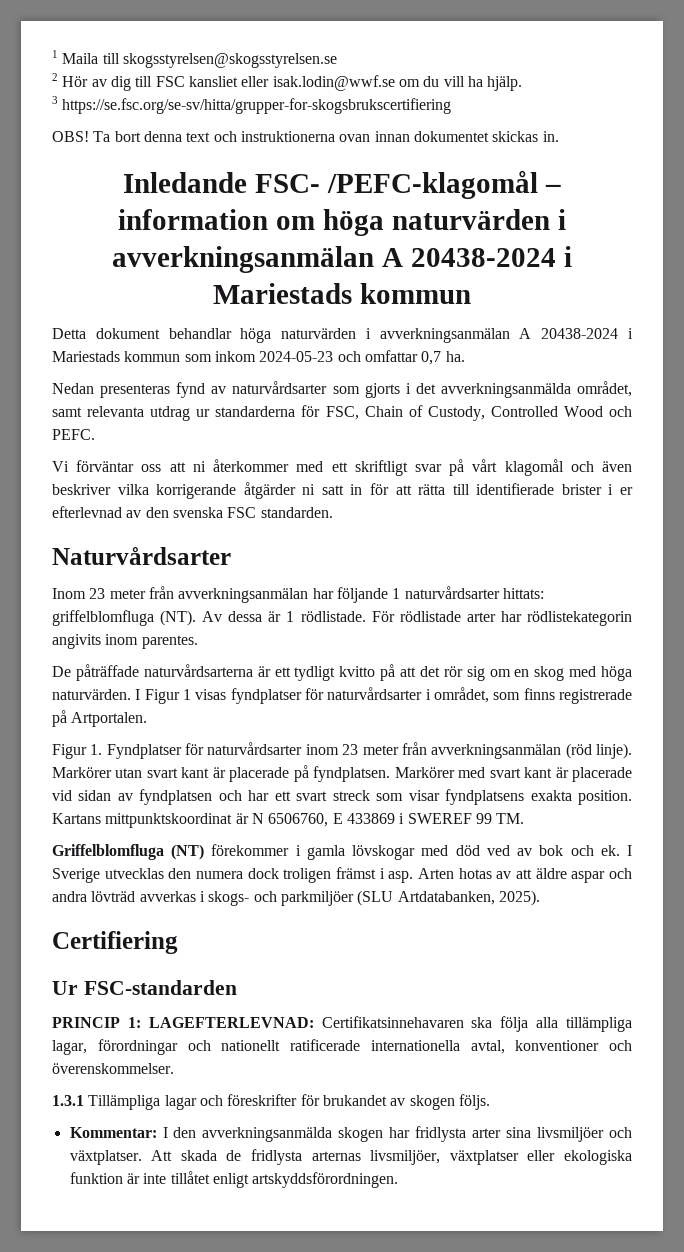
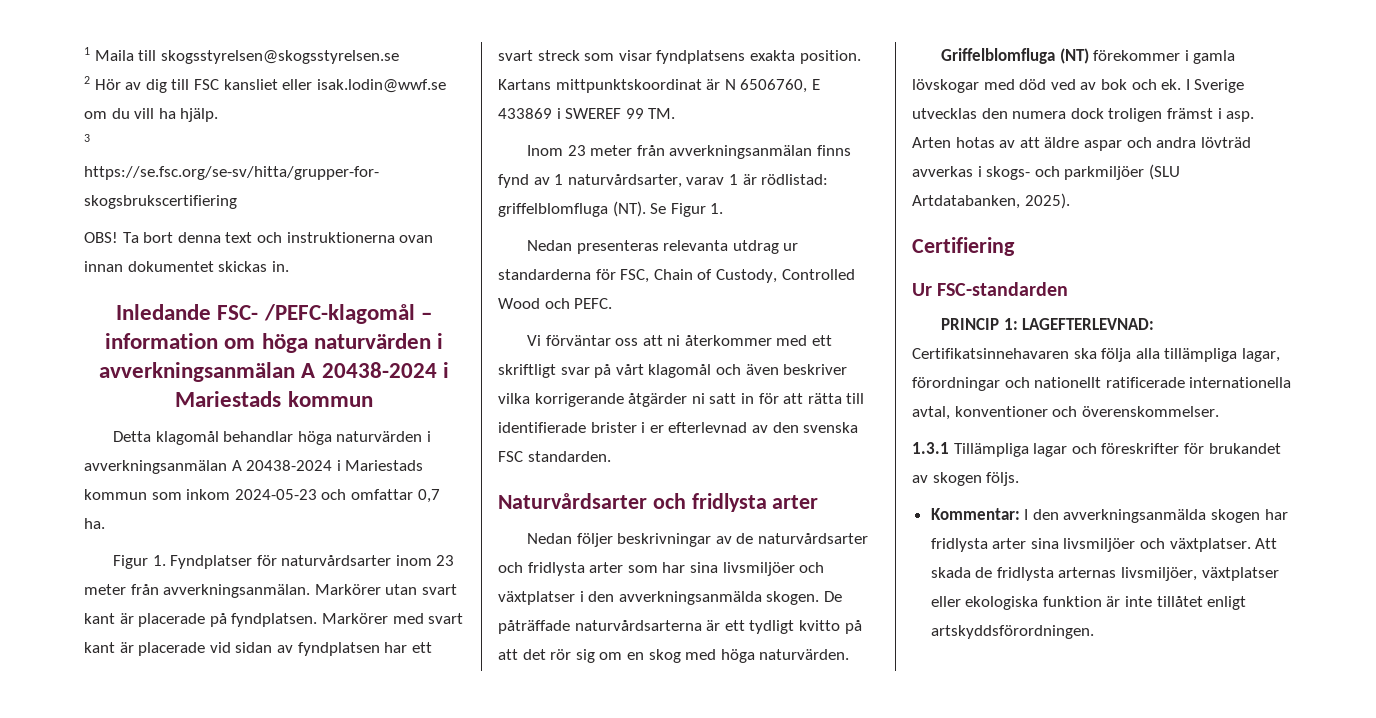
- Detta dokument behandlar höga naturvärden i avverkningsanmälan A 20438-2024 i Mariestads kommun som inkom 2024-05-23 och omfattar 0,7 ha.
+ Detta klagomål behandlar höga naturvärden i avverkningsanmälan A 20438-2024 i Mariestads kommun som inkom 2024-05-23 och omfattar 0,7 ha.
- Nedan presenteras fynd av naturvårdsarter som gjorts i det avverkningsanmälda området, samt relevanta utdrag ur standarderna för FSC, Chain of Custody, Controlled Wood och PEFC.
+ Figur 1. Fyndplatser för naturvårdsarter inom 23 meter från avverkningsanmälan. Markörer utan svart kant är placerade på fyndplatsen. Markörer med svart kant är placerade vid sidan av fyndplatsen har ett svart streck som visar fyndplatsens exakta position. Kartans mittpunktskoordinat är N 6506760, E 433869 i SWEREF 99 TM.
+ Inom 23 meter från avverkningsanmälan finns fynd av 1 naturvårdsarter, varav 1 är rödlistad: griffelblomfluga (NT). Se Figur 1.
+ Nedan presenteras relevanta utdrag ur standarderna för FSC, Chain of Custody, Controlled Wood och PEFC.
- Naturvårdsarter
- Inom 23 meter från avverkningsanmälan har följande 1 naturvårdsarter hittats: griffelblomfluga (NT). Av dessa är 1 rödlistade. För rödlistade arter har rödlistekategorin angivits inom parentes.
- De påträffade naturvårdsarterna är ett tydligt kvitto på att det rör sig om en skog med höga naturvärden. I Figur 1 visas fyndplatser för naturvårdsarter i området, som finns registrerade på Artportalen.
- Figur 1. Fyndplatser för naturvårdsarter inom 23 meter från avverkningsanmälan (röd linje). Markörer utan svart kant är placerade på fyndplatsen. Markörer med svart kant är placerade vid sidan av fyndplatsen och har ett svart streck som visar fyndplatsens exakta position. Kartans mittpunktskoordinat är N 6506760, E 433869 i SWEREF 99 TM.
+ Naturvårdsarter och fridlysta arter
+ Nedan följer beskrivningar av de naturvårdsarter och fridlysta arter som har sina livsmiljöer och växtplatser i den avverkningsanmälda skogen. De påträffade naturvårdsarterna är ett tydligt kvitto på att det rör sig om en skog med höga naturvärden.

